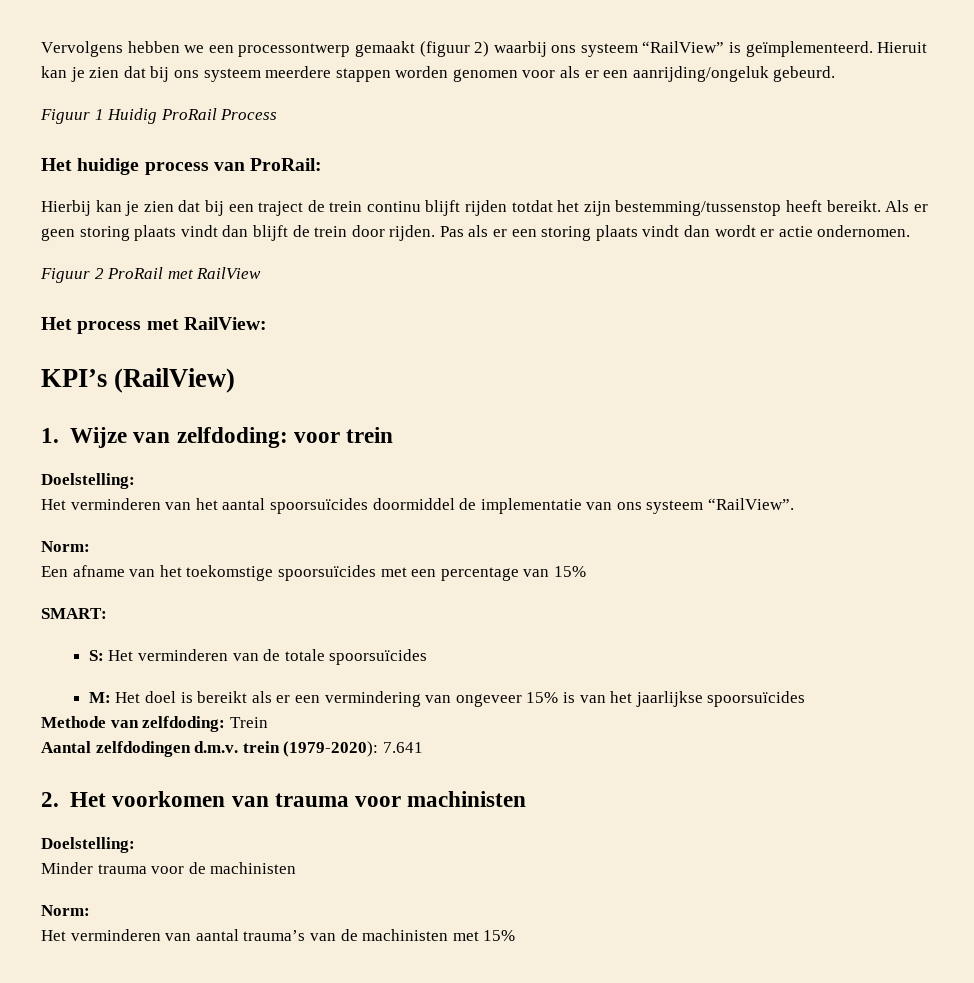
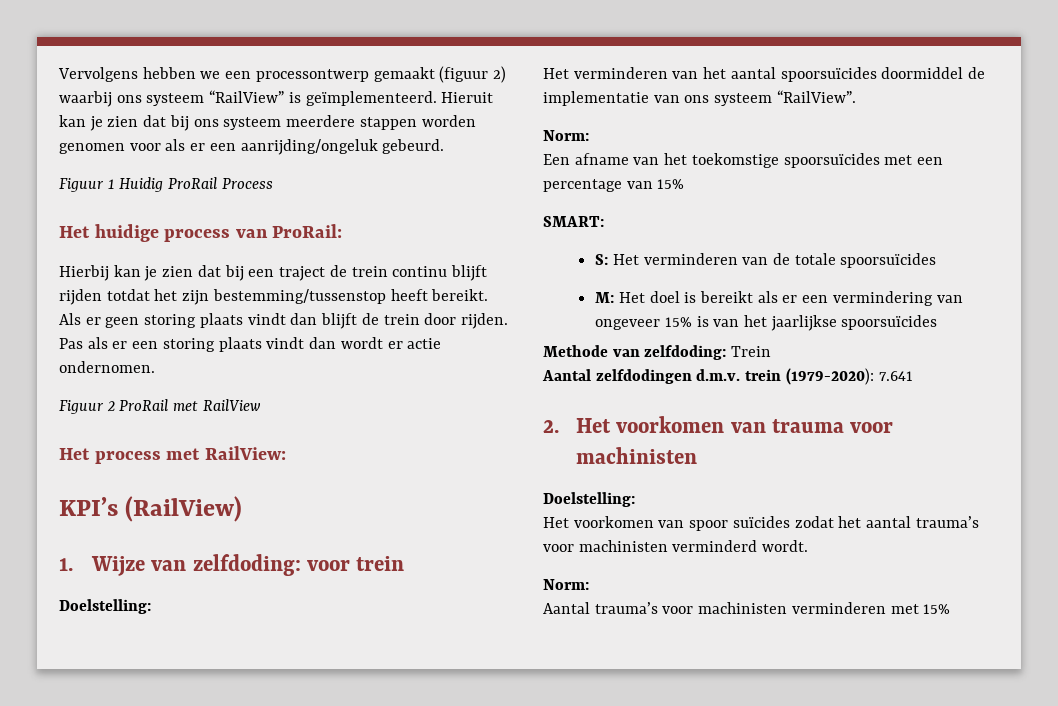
- Minder trauma voor de machinisten
+ Het voorkomen van spoor suïcides zodat het aantal trauma’s voor machinisten verminderd wordt.
  Norm:
- Het verminderen van aantal trauma’s van de machinisten met 15%
+ Aantal trauma’s voor machinisten verminderen met 15%

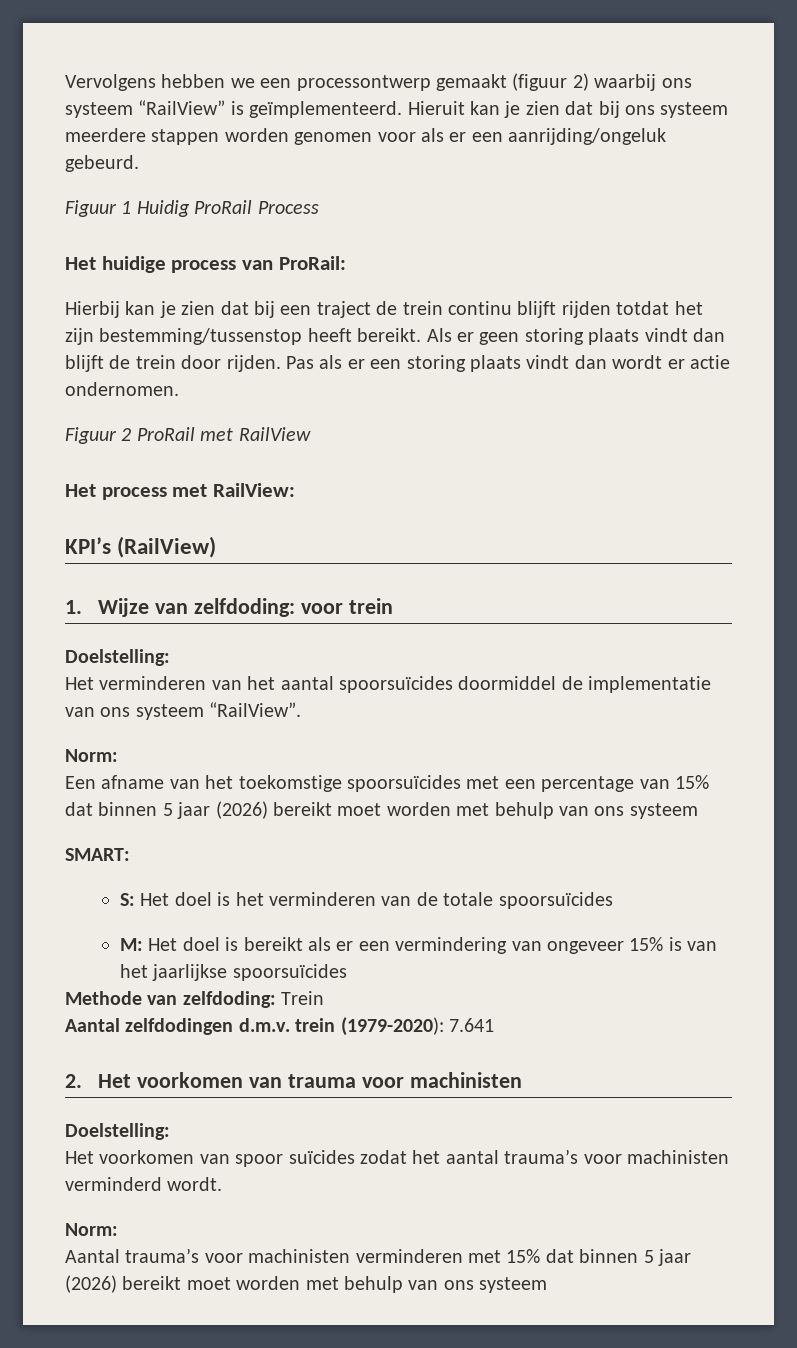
- Een afname van het toekomstige spoorsuïcides met een percentage van 15%
+ Een afname van het toekomstige spoorsuïcides met een percentage van 15% dat binnen 5 jaar (2026) bereikt moet worden met behulp van ons systeem
- S: Het verminderen van de totale spoorsuïcides
+ S: Het doel is het verminderen van de totale spoorsuïcides
- Aantal trauma’s voor machinisten verminderen met 15%
+ Aantal trauma’s voor machinisten verminderen met 15% dat binnen 5 jaar (2026) bereikt moet worden met behulp van ons systeem

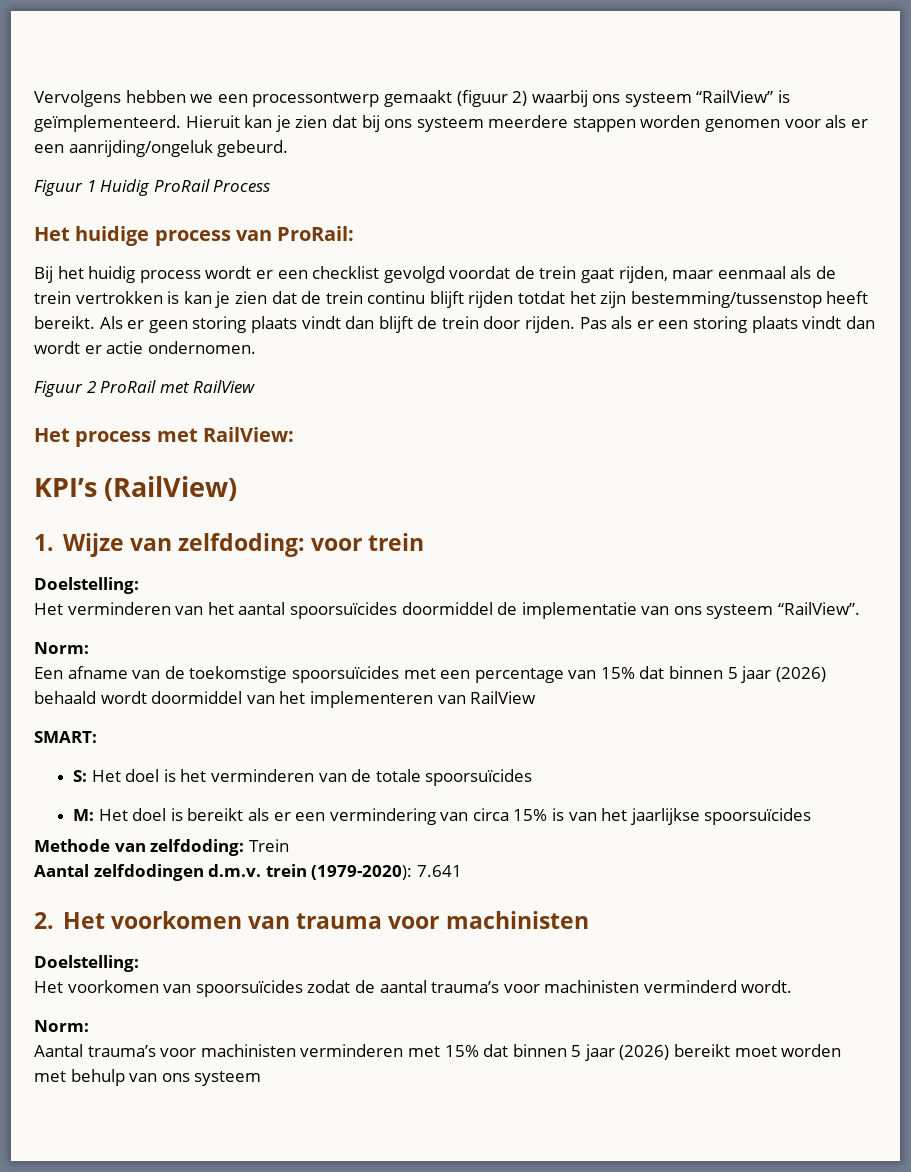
- Hierbij kan je zien dat bij een traject de trein continu blijft rijden totdat het zijn bestemming/tussenstop heeft bereikt.
+ Bij het huidig process wordt er een checklist gevolgd voordat de trein gaat rijden, maar eenmaal als de trein vertrokken is kan je zien dat de trein continu blijft rijden totdat het zijn bestemming/tussenstop heeft bereikt.
- Een afname van het toekomstige spoorsuïcides met een percentage van 15% dat binnen 5 jaar (2026) bereikt moet worden met behulp van ons systeem
+ Een afname van de toekomstige spoorsuïcides met een percentage van 15% dat binnen 5 jaar (2026) behaald wordt doormiddel van het implementeren van RailView
- M: Het doel is bereikt als er een vermindering van ongeveer 15% is van het jaarlijkse spoorsuïcides
+ M: Het doel is bereikt als er een vermindering van circa 15% is van het jaarlijkse spoorsuïcides
- Het voorkomen van spoor suïcides zodat het aantal trauma’s voor machinisten verminderd wordt.
+ Het voorkomen van spoorsuïcides zodat de aantal trauma’s voor machinisten verminderd wordt.

